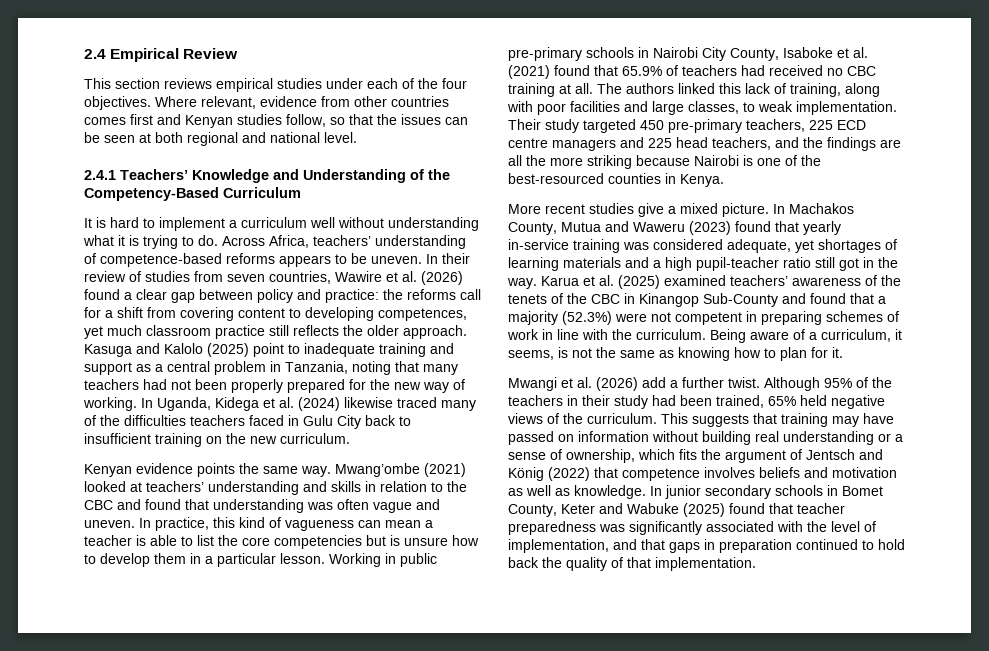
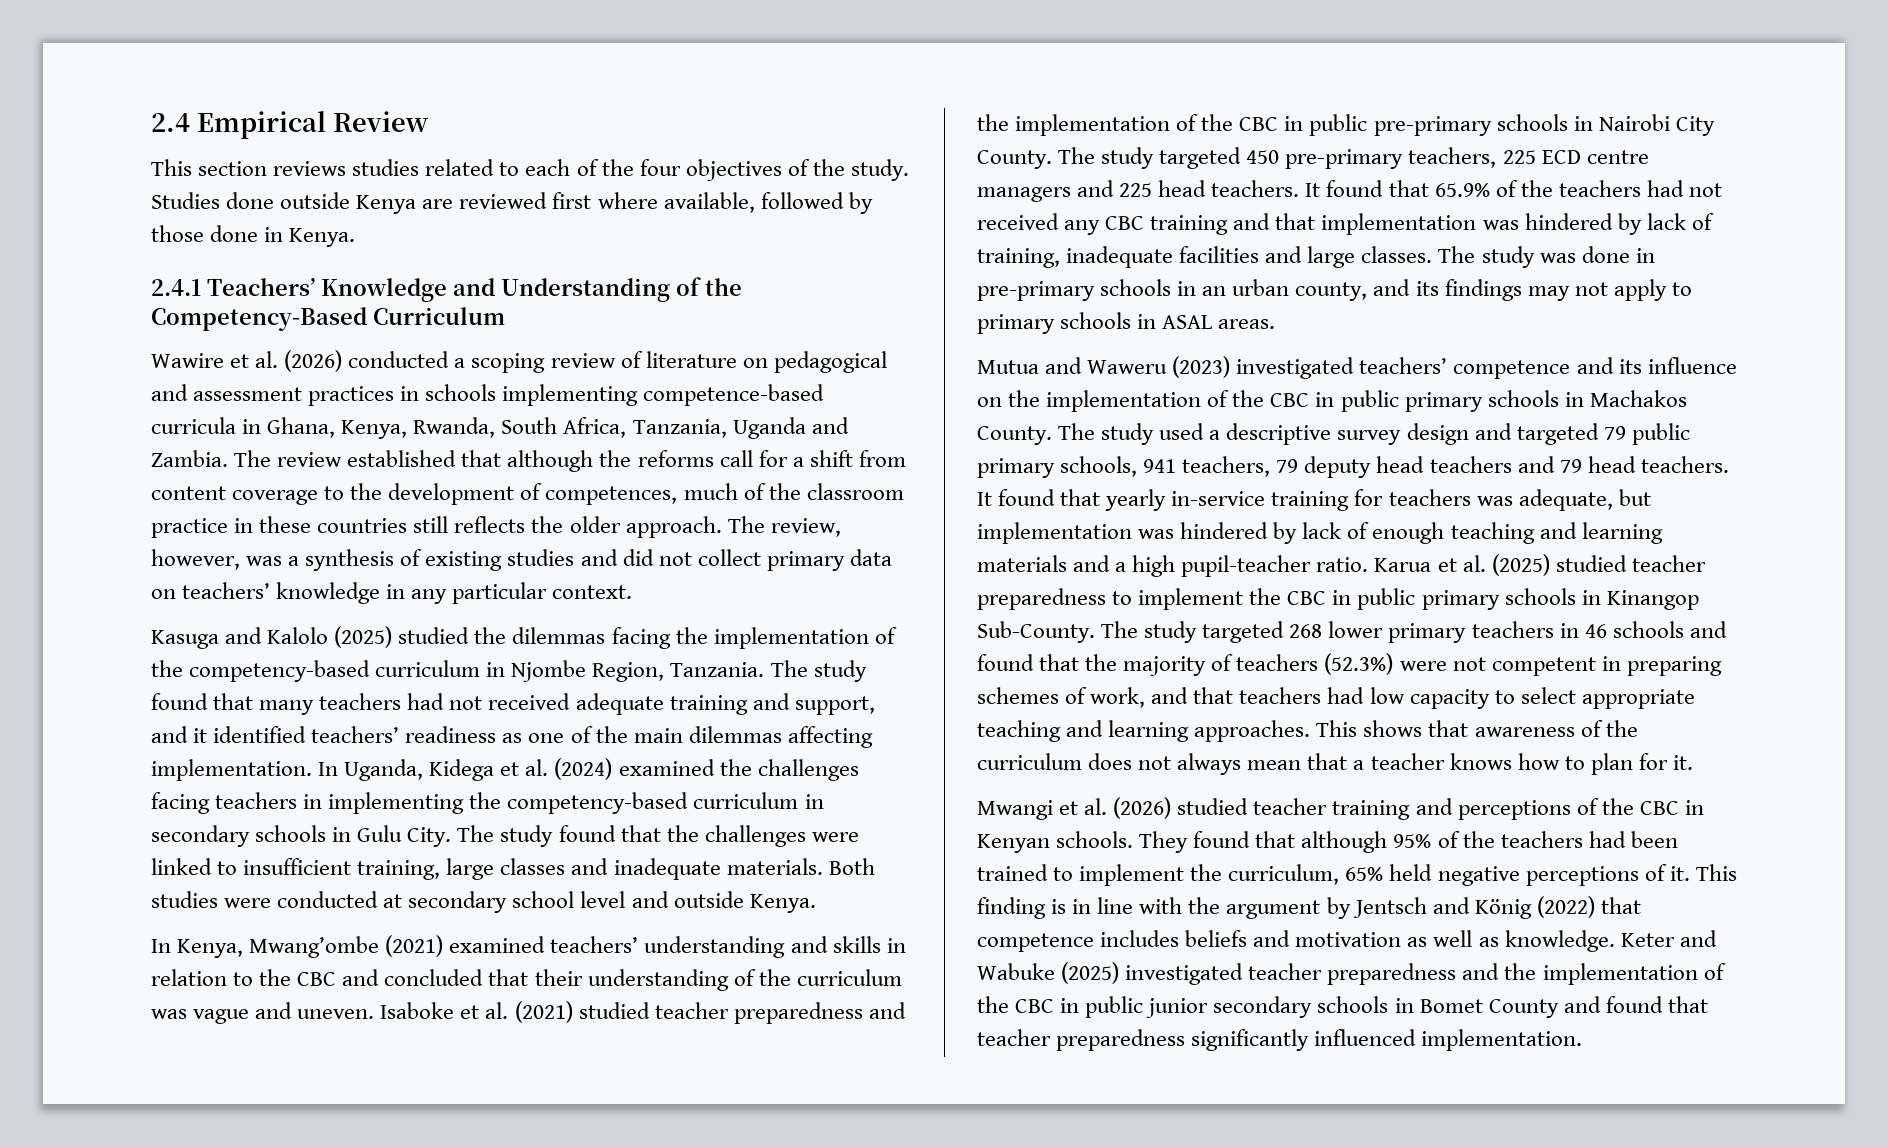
- This section reviews empirical studies under each of the four objectives. Where relevant, evidence from other countries comes first and Kenyan studies follow, so that the issues can be seen at both regional and national level.
+ This section reviews studies related to each of the four objectives of the study. Studies done outside Kenya are reviewed first where available, followed by those done in Kenya.
- It is hard to implement a curriculum well without understanding what it is trying to do. Across Africa, teachers’ understanding of competence-based reforms appears to be uneven. In their review of studies from seven countries, Wawire et al. (2026) found a clear gap between policy and practice: the reforms call for a shift from covering content to developing competences, yet much classroom practice still reflects the older approach.
+ Wawire et al. (2026) conducted a scoping review of literature on pedagogical and assessment practices in schools implementing competence-based curricula in Ghana, Kenya, Rwanda, South Africa, Tanzania, Uganda and Zambia. The review established that although the reforms call for a shift from content coverage to the development of competences, much of the classroom practice in these countries still reflects the older approach.
- Kasuga and Kalolo (2025) point to inadequate training and support as a central problem in Tanzania, noting that many teachers had not been properly prepared for the new way of working.
+ The review, however, was a synthesis of existing studies and did not collect primary data on teachers’ knowledge in any particular context.
+ Kasuga and Kalolo (2025) studied the dilemmas facing the implementation of the competency-based curriculum in Njombe Region, Tanzania. The study found that many teachers had not received adequate training and support, and it identified teachers’ readiness as one of the main dilemmas affecting implementation.
- In Uganda, Kidega et al. (2024) likewise traced many of the difficulties teachers faced in Gulu City back to insufficient training on the new curriculum.
- Kenyan evidence points the same way. Mwang’ombe (2021) looked at teachers’ understanding and skills in relation to the CBC and found that understanding was often vague and uneven. In practice, this kind of vagueness can mean a teacher is able to list the core competencies but is unsure how to develop them in a particular lesson. Working in public pre-primary schools in Nairobi City County, Isaboke et al. (2021) found that 65.9% of teachers had received no CBC training at all. The authors linked this lack of training, along with poor facilities and large classes, to weak implementation. Their study targeted 450 pre-primary teachers, 225 ECD centre managers and 225 head teachers, and the findings are all the more striking because Nairobi is one of the best-resourced counties in Kenya.
- More recent studies give a mixed picture. In Machakos County, Mutua and Waweru (2023) found that yearly in-service training was considered adequate, yet shortages of learning materials and a high pupil-teacher ratio still got in the way. Karua et al. (2025) examined teachers’ awareness of the tenets of the CBC in Kinangop Sub-County and found that a majority (52.3%) were not competent in preparing schemes of work in line with the curriculum. Being aware of a curriculum, it seems, is not the same as knowing how to plan for it.
+ In Uganda, Kidega et al. (2024) examined the challenges facing teachers in implementing the competency-based curriculum in secondary schools in Gulu City. The study found that the challenges were linked to insufficient training, large classes and inadequate materials. Both studies were conducted at secondary school level and outside Kenya.
+ In Kenya, Mwang’ombe (2021) examined teachers’ understanding and skills in relation to the CBC and concluded that their understanding of the curriculum was vague and uneven. Isaboke et al. (2021) studied teacher preparedness and the implementation of the CBC in public pre-primary schools in Nairobi City County. The study targeted 450 pre-primary teachers, 225 ECD centre managers and 225 head teachers. It found that 65.9% of the teachers had not received any CBC training and that implementation was hindered by lack of training, inadequate facilities and large classes. The study was done in pre-primary schools in an urban county, and its findings may not apply to primary schools in ASAL areas.
+ Mutua and Waweru (2023) investigated teachers’ competence and its influence on the implementation of the CBC in public primary schools in Machakos County. The study used a descriptive survey design and targeted 79 public primary schools, 941 teachers, 79 deputy head teachers and 79 head teachers. It found that yearly in-service training for teachers was adequate, but implementation was hindered by lack of enough teaching and learning materials and a high pupil-teacher ratio. Karua et al. (2025) studied teacher preparedness to implement the CBC in public primary schools in Kinangop Sub-County. The study targeted 268 lower primary teachers in 46 schools and found that the majority of teachers (52.3%) were not competent in preparing schemes of work, and that teachers had low capacity to select appropriate teaching and learning approaches. This shows that awareness of the curriculum does not always mean that a teacher knows how to plan for it.
- Mwangi et al. (2026) add a further twist. Although 95% of the teachers in their study had been trained, 65% held negative views of the curriculum. This suggests that training may have passed on information without building real understanding or a sense of ownership, which fits the argument of Jentsch and König (2022) that competence involves beliefs and motivation as well as knowledge.
+ Mwangi et al. (2026) studied teacher training and perceptions of the CBC in Kenyan schools. They found that although 95% of the teachers had been trained to implement the curriculum, 65% held negative perceptions of it. This finding is in line with the argument by Jentsch and König (2022) that competence includes beliefs and motivation as well as knowledge.
- In junior secondary schools in Bomet County, Keter and Wabuke (2025) found that teacher preparedness was significantly associated with the level of implementation, and that gaps in preparation continued to hold back the quality of that implementation.
+ Keter and Wabuke (2025) investigated teacher preparedness and the implementation of the CBC in public junior secondary schools in Bomet County and found that teacher preparedness significantly influenced implementation.

